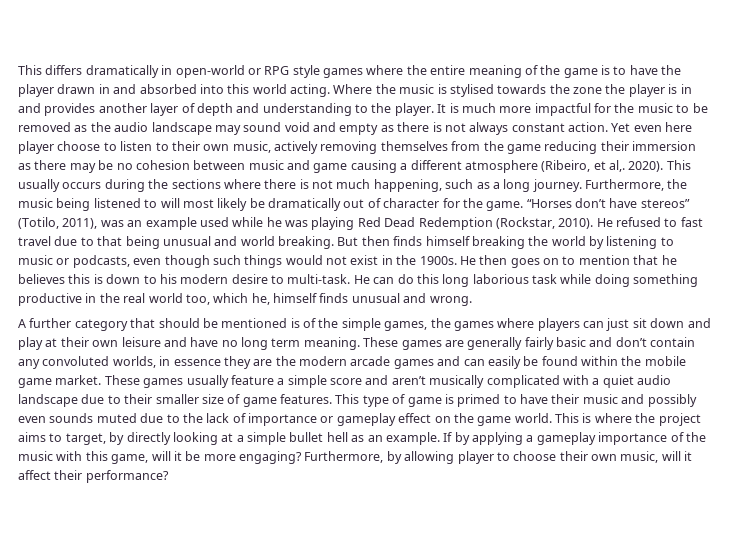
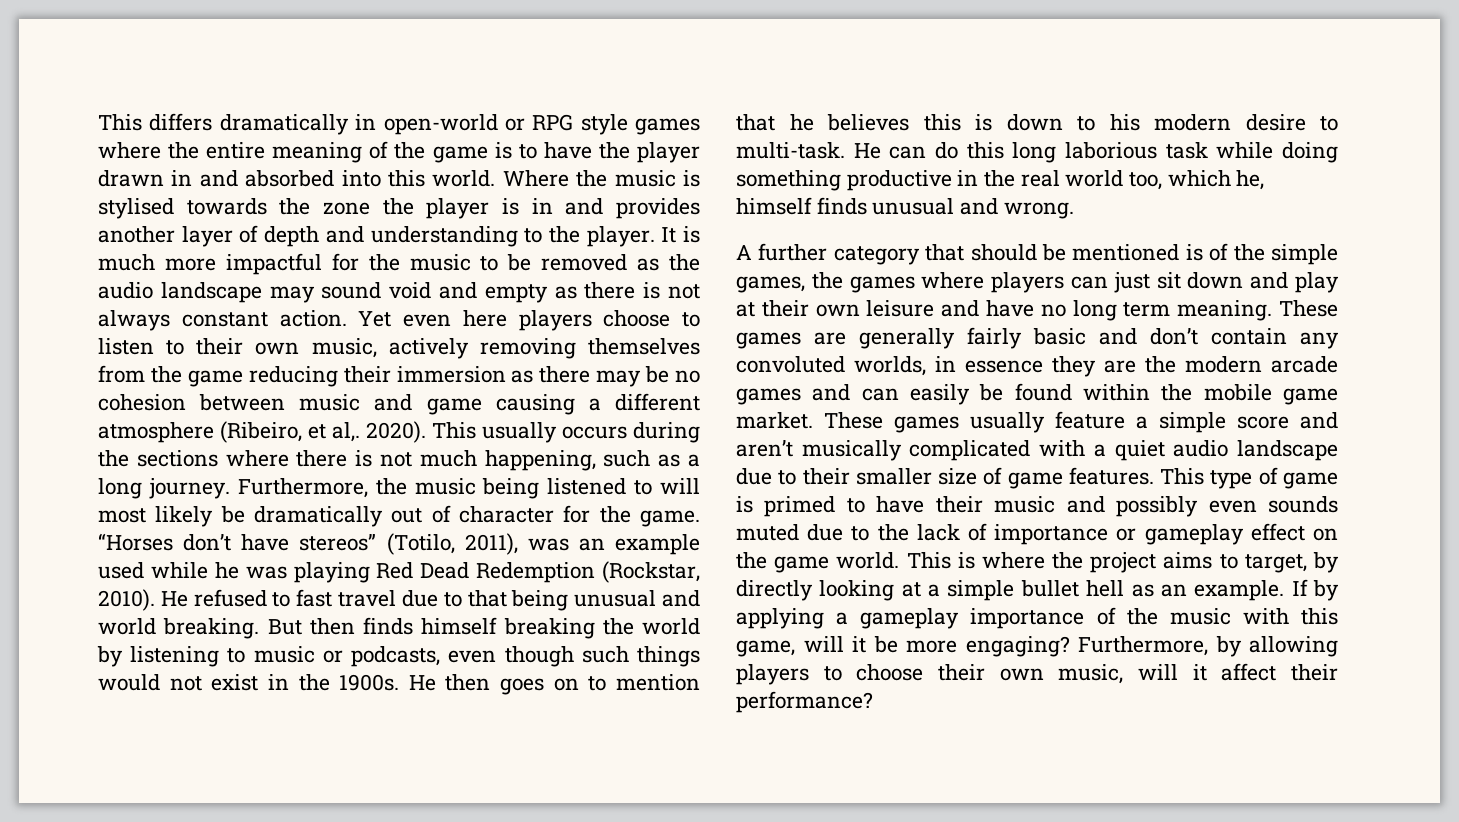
- This differs dramatically in open-world or RPG style games where the entire meaning of the game is to have the player drawn in and absorbed into this world acting.
+ This differs dramatically in open-world or RPG style games where the entire meaning of the game is to have the player drawn in and absorbed into this world.
- Yet even here player choose to listen to their own music, actively removing themselves from the game reducing their immersion as there may be no cohesion between music and game causing a different atmosphere (Ribeiro, et al,.
+ Yet even here players choose to listen to their own music, actively removing themselves from the game reducing their immersion as there may be no cohesion between music and game causing a different atmosphere (Ribeiro, et al,.
- Furthermore, by allowing player to choose their own music, will it affect their performance?
+ Furthermore, by allowing players to choose their own music, will it affect their performance?

